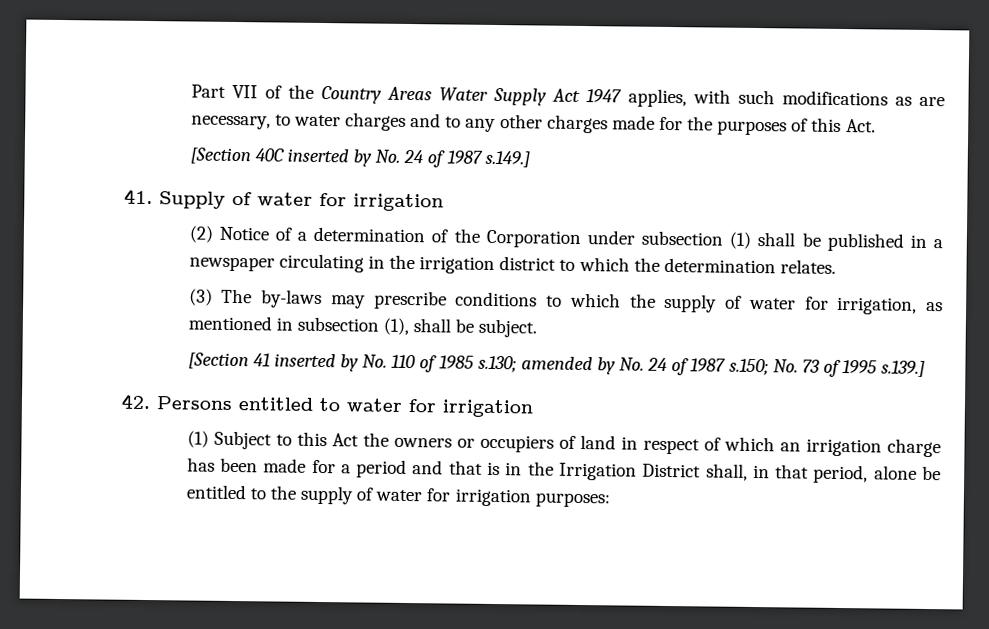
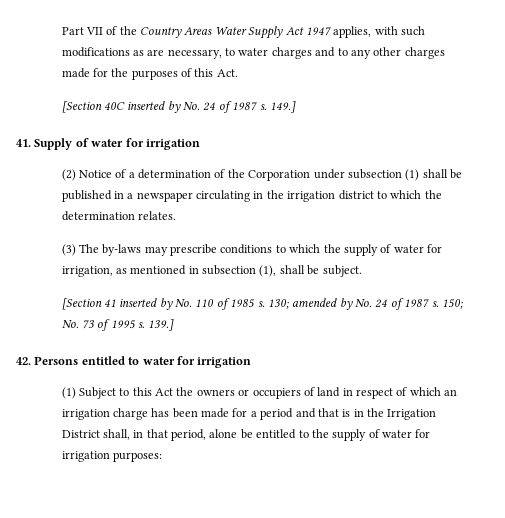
- [Section 40C inserted by No. 24 of 1987 s.149.]
+ [Section 40C inserted by No. 24 of 1987 s. 149.]
- [Section 41 inserted by No. 110 of 1985 s.130; amended by No. 24 of 1987 s.150; No. 73 of 1995 s.139.]
+ [Section 41 inserted by No. 110 of 1985 s. 130; amended by No. 24 of 1987 s. 150; No. 73 of 1995 s. 139.]

